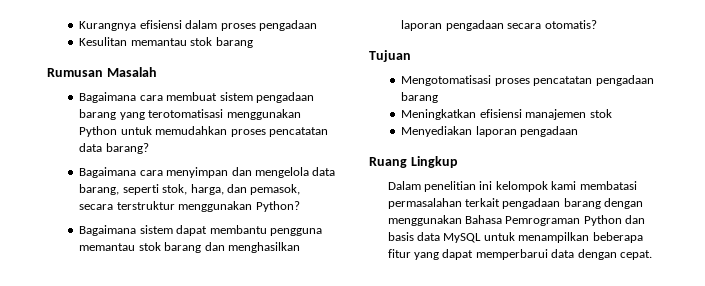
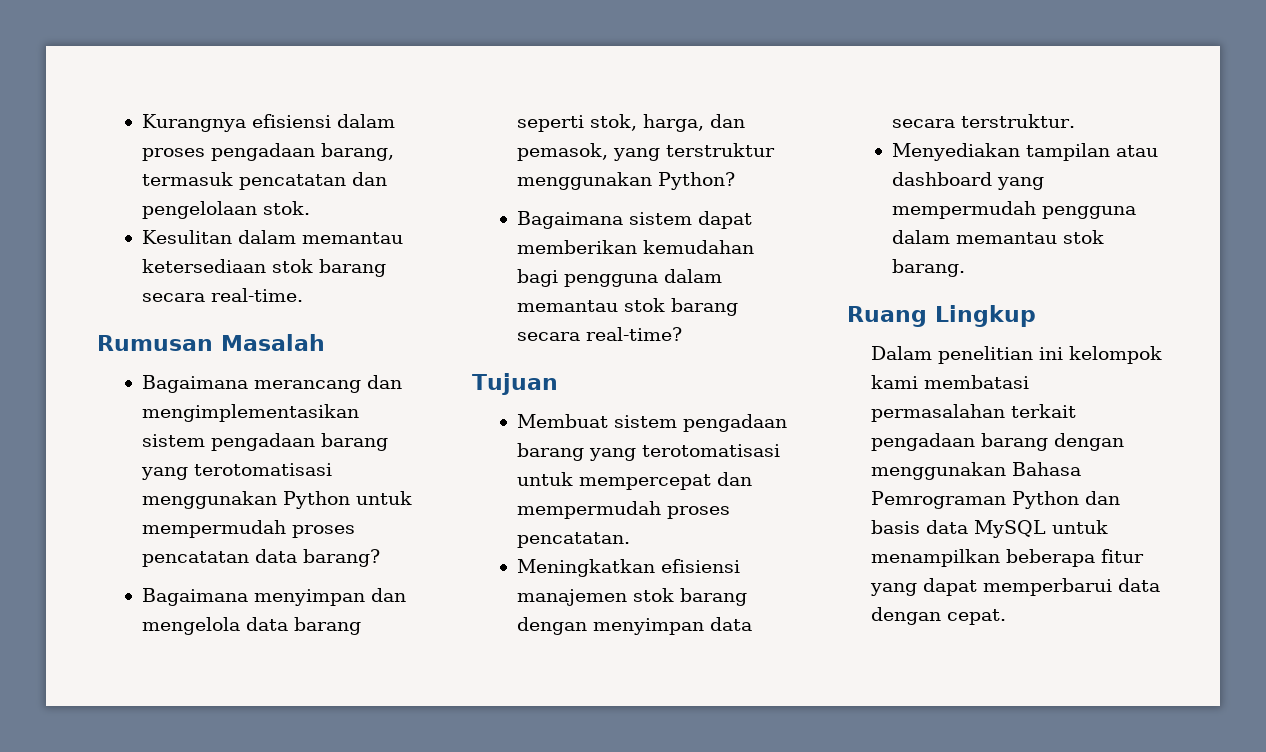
- Kurangnya efisiensi dalam proses pengadaan
- Kesulitan memantau stok barang
+ Kurangnya efisiensi dalam proses pengadaan barang, termasuk pencatatan dan pengelolaan stok.
+ Kesulitan dalam memantau ketersediaan stok barang secara real-time.
- Bagaimana cara membuat sistem pengadaan barang yang terotomatisasi menggunakan Python untuk memudahkan proses pencatatan data barang?
+ Bagaimana merancang dan mengimplementasikan sistem pengadaan barang yang terotomatisasi menggunakan Python untuk mempermudah proses pencatatan data barang?
- Bagaimana cara menyimpan dan mengelola data barang, seperti stok, harga, dan pemasok, secara terstruktur menggunakan Python?
+ Bagaimana menyimpan dan mengelola data barang seperti stok, harga, dan pemasok, yang terstruktur menggunakan Python?
- Bagaimana sistem dapat membantu pengguna memantau stok barang dan menghasilkan laporan pengadaan secara otomatis?
+ Bagaimana sistem dapat memberikan kemudahan bagi pengguna dalam memantau stok barang secara real-time?
  Tujuan
- Mengotomatisasi proses pencatatan pengadaan barang
- Meningkatkan efisiensi manajemen stok
- Menyediakan laporan pengadaan
+ Membuat sistem pengadaan barang yang terotomatisasi untuk mempercepat dan mempermudah proses pencatatan.
+ Meningkatkan efisiensi manajemen stok barang dengan menyimpan data secara terstruktur.
+ Menyediakan tampilan atau dashboard yang mempermudah pengguna dalam memantau stok barang.

